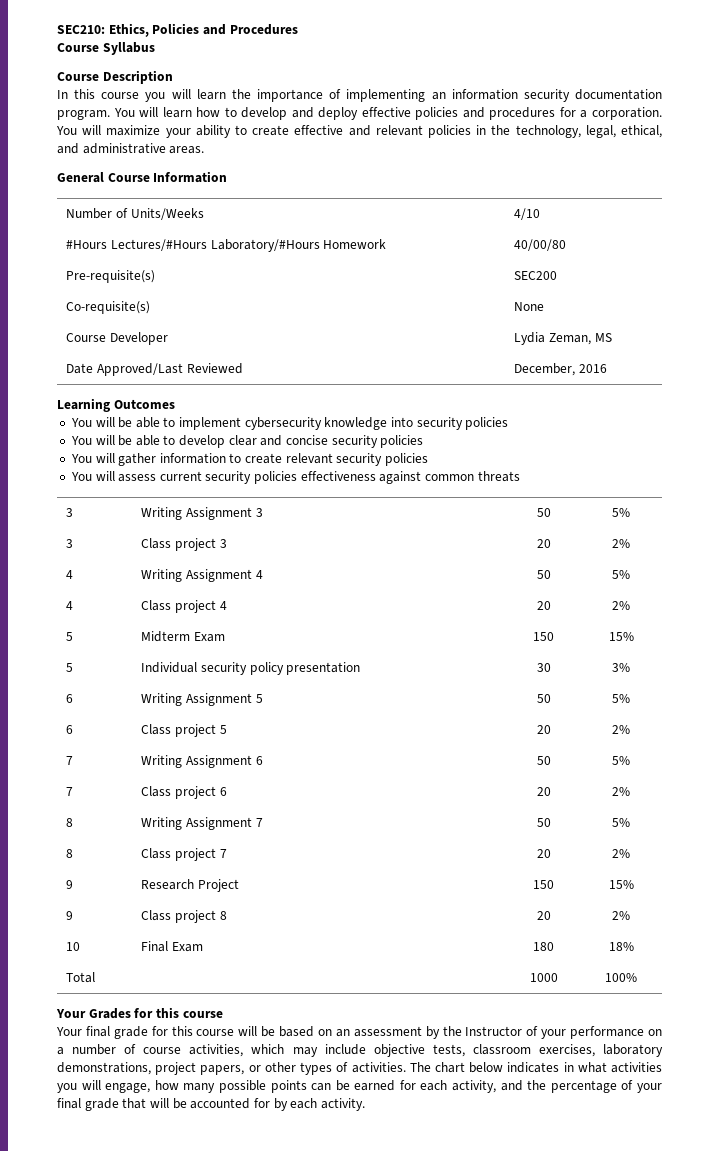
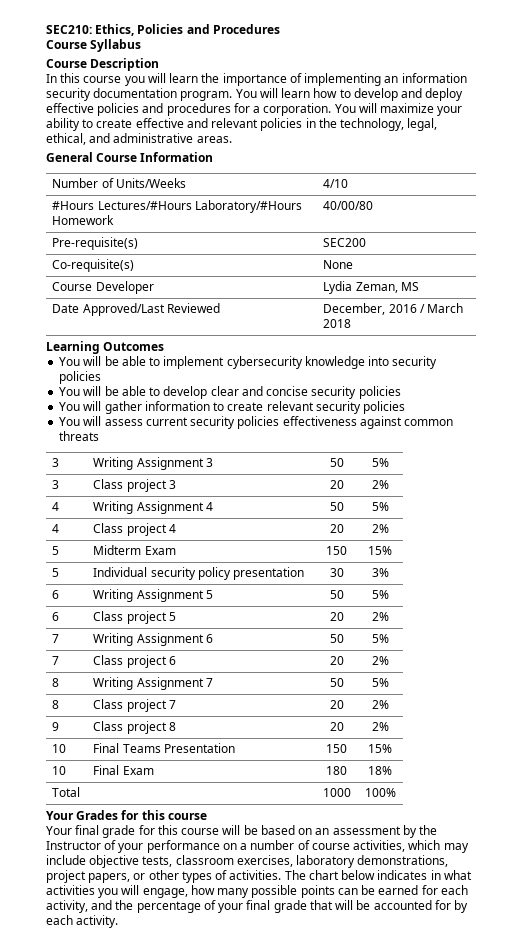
- Date Approved/Last Reviewed | December, 2016
+ Date Approved/Last Reviewed | December, 2016 / March 2018
- 9 | Research Project | 150 | 15%
+ 10 | Final Teams Presentation | 150 | 15%

